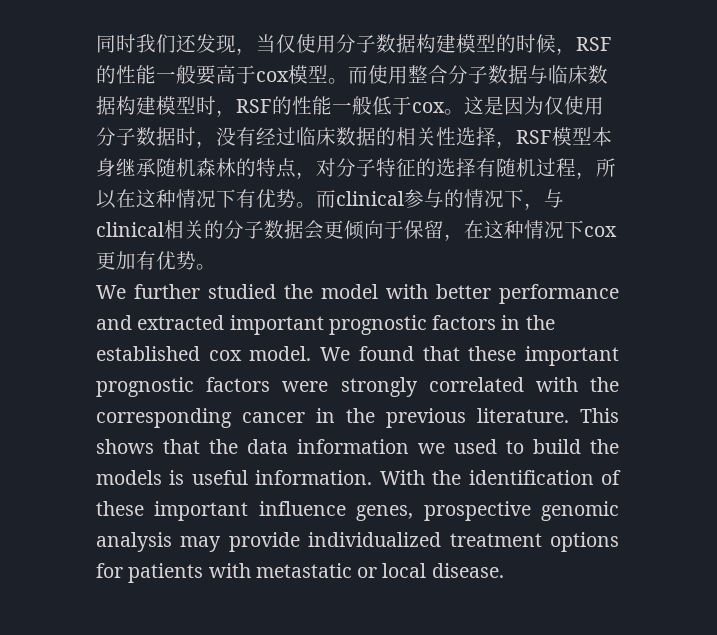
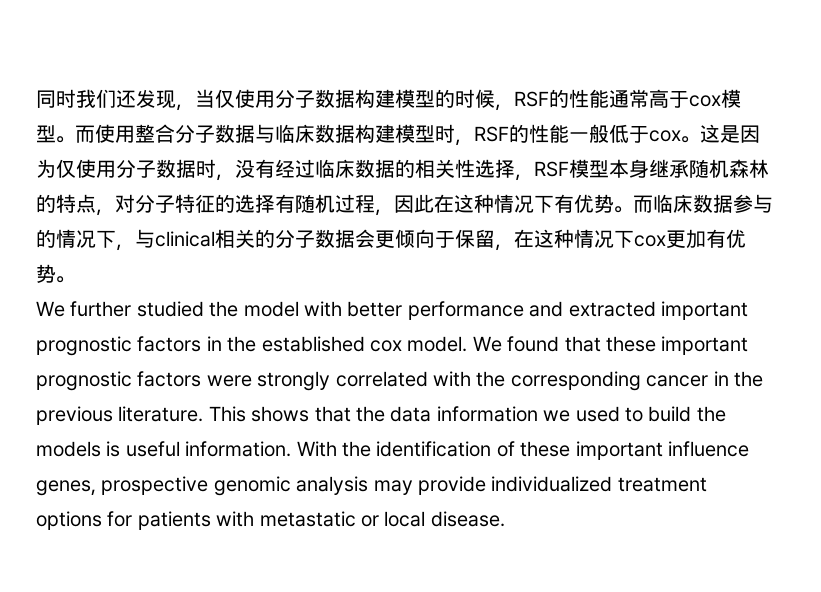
- 同时我们还发现，当仅使用分子数据构建模型的时候，RSF的性能一般要高于cox模型。
+ 同时我们还发现，当仅使用分子数据构建模型的时候，RSF的性能通常高于cox模型。
- 这是因为仅使用分子数据时，没有经过临床数据的相关性选择，RSF模型本身继承随机森林的特点，对分子特征的选择有随机过程，所以在这种情况下有优势。
+ 这是因为仅使用分子数据时，没有经过临床数据的相关性选择，RSF模型本身继承随机森林的特点，对分子特征的选择有随机过程，因此在这种情况下有优势。
- 而clinical参与的情况下，与clinical相关的分子数据会更倾向于保留，在这种情况下cox更加有优势。
+ 而临床数据参与的情况下，与clinical相关的分子数据会更倾向于保留，在这种情况下cox更加有优势。

